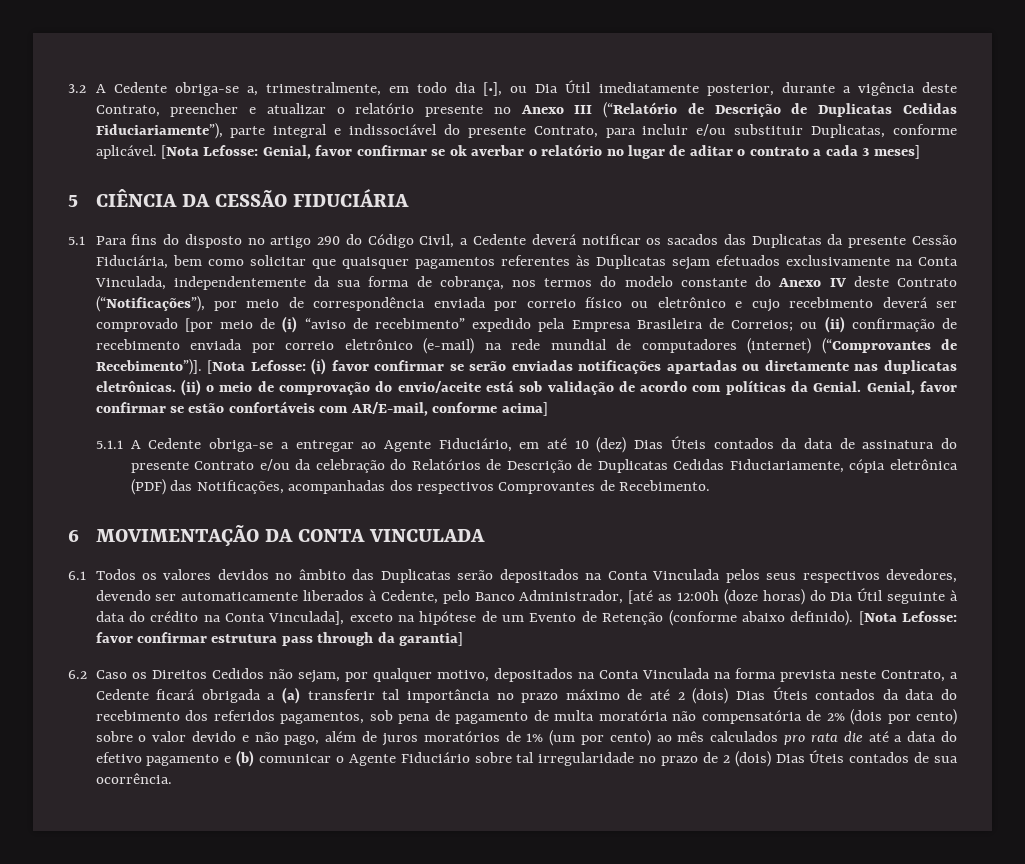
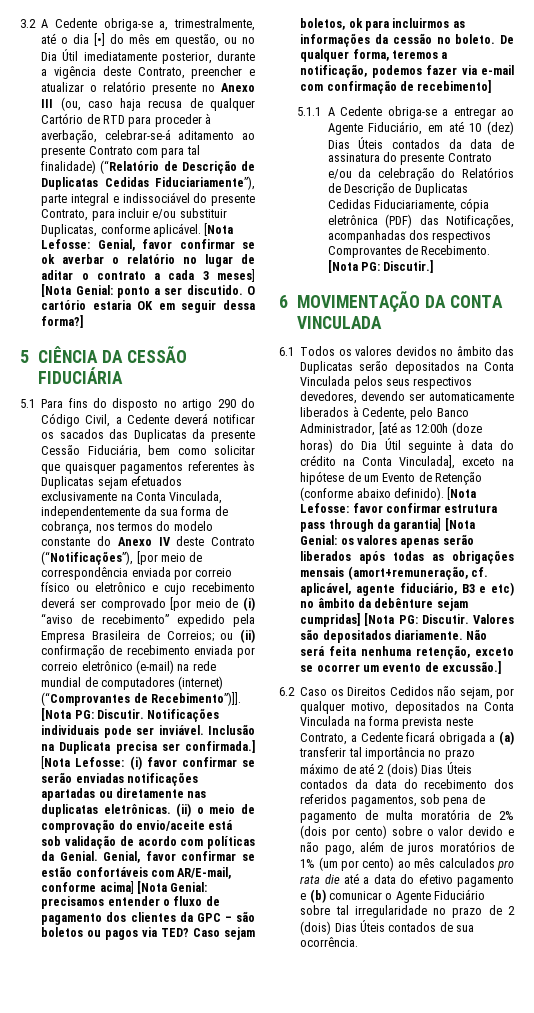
- 3.2 A Cedente obriga-se a, trimestralmente, em todo dia [•], ou Dia Útil imediatamente posterior, durante a vigência deste Contrato, preencher e atualizar o relatório presente no Anexo III (“Relatório de Descrição de Duplicatas Cedidas Fiduciariamente”), parte integral e indissociável do presente Contrato, para incluir e/ou substituir Duplicatas, conforme aplicável.
+ 3.2 A Cedente obriga-se a, trimestralmente, até o dia [•] do mês em questão, ou no Dia Útil imediatamente posterior, durante a vigência deste Contrato, preencher e atualizar o relatório presente no Anexo III (ou, caso haja recusa de qualquer Cartório de RTD para proceder à averbação, celebrar-se-á aditamento ao presente Contrato com para tal finalidade) (“Relatório de Descrição de Duplicatas Cedidas Fiduciariamente”), parte integral e indissociável do presente Contrato, para incluir e/ou substituir Duplicatas, conforme aplicável.
- [Nota Lefosse: Genial, favor confirmar se ok averbar o relatório no lugar de aditar o contrato a cada 3 meses]
+ [Nota Lefosse: Genial, favor confirmar se ok averbar o relatório no lugar de aditar o contrato a cada 3 meses] [Nota Genial: ponto a ser discutido. O cartório estaria OK em seguir dessa forma?]
- 5.1 Para fins do disposto no artigo 290 do Código Civil, a Cedente deverá notificar os sacados das Duplicatas da presente Cessão Fiduciária, bem como solicitar que quaisquer pagamentos referentes às Duplicatas sejam efetuados exclusivamente na Conta Vinculada, independentemente da sua forma de cobrança, nos termos do modelo constante do Anexo IV deste Contrato (“Notificações”), por meio de correspondência enviada por correio físico ou eletrônico e cujo recebimento deverá ser comprovado [por meio de (i) “aviso de recebimento” expedido pela Empresa Brasileira de Correios;
+ 5.1 Para fins do disposto no artigo 290 do Código Civil, a Cedente deverá notificar os sacados das Duplicatas da presente Cessão Fiduciária, bem como solicitar que quaisquer pagamentos referentes às Duplicatas sejam efetuados exclusivamente na Conta Vinculada, independentemente da sua forma de cobrança, nos termos do modelo constante do Anexo IV deste Contrato (“Notificações”), [por meio de correspondência enviada por correio físico ou eletrônico e cujo recebimento deverá ser comprovado [por meio de (i) “aviso de recebimento” expedido pela Empresa Brasileira de Correios;
- ou (ii) confirmação de recebimento enviada por correio eletrônico (e-mail) na rede mundial de computadores (internet) (“Comprovantes de Recebimento”)].
+ ou (ii) confirmação de recebimento enviada por correio eletrônico (e-mail) na rede mundial de computadores (internet) (“Comprovantes de Recebimento”)]]. [Nota PG: Discutir. Notificações individuais pode ser inviável. Inclusão na Duplicata precisa ser confirmada.]
- Genial, favor confirmar se estão confortáveis com AR/E-mail, conforme acima]
+ Genial, favor confirmar se estão confortáveis com AR/E-mail, conforme acima] [Nota Genial: precisamos entender o fluxo de pagamento dos clientes da GPC – são boletos ou pagos via TED? Caso sejam boletos, ok para incluirmos as informações da cessão no boleto. De qualquer forma, teremos a notificação, podemos fazer via e-mail com confirmação de recebimento]
+ [Nota PG: Discutir.]
- [Nota Lefosse: favor confirmar estrutura pass through da garantia]
+ [Nota Lefosse: favor confirmar estrutura pass through da garantia] [Nota Genial: os valores apenas serão liberados após todas as obrigações mensais (amort+remuneração, cf. aplicável, agente fiduciário, B3 e etc) no âmbito da debênture sejam cumpridas] [Nota PG: Discutir. Valores são depositados diariamente. Não será feita nenhuma retenção, exceto se ocorrer um evento de excussão.]
- 6.2 Caso os Direitos Cedidos não sejam, por qualquer motivo, depositados na Conta Vinculada na forma prevista neste Contrato, a Cedente ficará obrigada a (a) transferir tal importância no prazo máximo de até 2 (dois) Dias Úteis contados da data do recebimento dos referidos pagamentos, sob pena de pagamento de multa moratória não compensatória de 2% (dois por cento) sobre o valor devido e não pago, além de juros moratórios de 1% (um por cento) ao mês calculados pro rata die até a data do efetivo pagamento e (b) comunicar o Agente Fiduciário sobre tal irregularidade no prazo de 2 (dois) Dias Úteis contados de sua ocorrência.
+ 6.2 Caso os Direitos Cedidos não sejam, por qualquer motivo, depositados na Conta Vinculada na forma prevista neste Contrato, a Cedente ficará obrigada a (a) transferir tal importância no prazo máximo de até 2 (dois) Dias Úteis contados da data do recebimento dos referidos pagamentos, sob pena de pagamento de multa moratória de 2% (dois por cento) sobre o valor devido e não pago, além de juros moratórios de 1% (um por cento) ao mês calculados pro rata die até a data do efetivo pagamento e (b) comunicar o Agente Fiduciário sobre tal irregularidade no prazo de 2 (dois) Dias Úteis contados de sua ocorrência.

